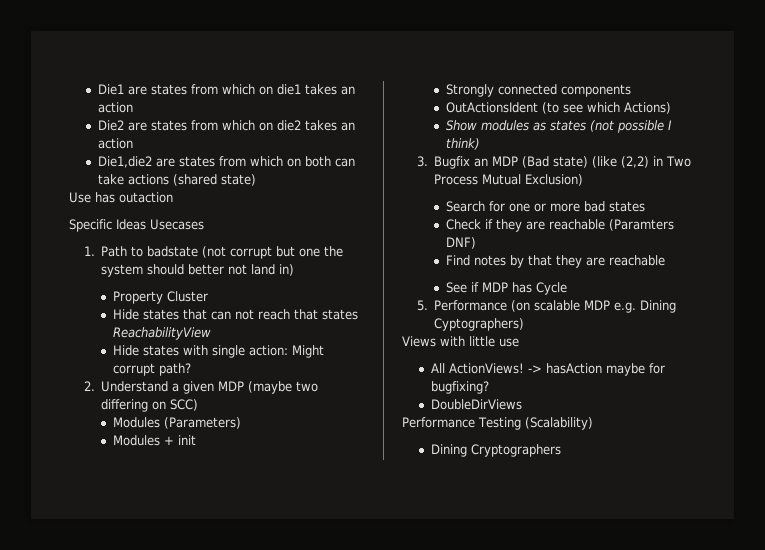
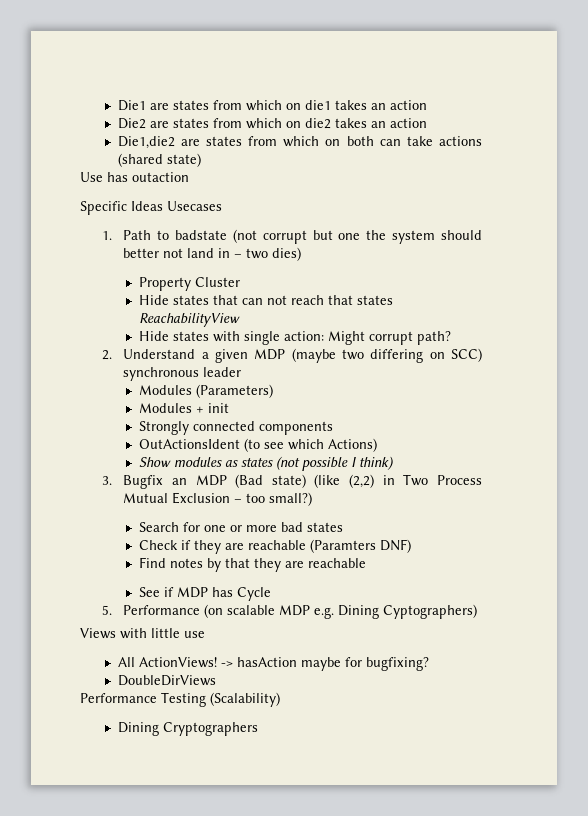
- 1. Path to badstate (not corrupt but one the system should better not land in)
+ 1. Path to badstate (not corrupt but one the system should better not land in – two dies)
- 2. Understand a given MDP (maybe two differing on SCC)
+ 2. Understand a given MDP (maybe two differing on SCC) synchronous leader
- 3. Bugfix an MDP (Bad state) (like (2,2) in Two Process Mutual Exclusion)
+ 3. Bugfix an MDP (Bad state) (like (2,2) in Two Process Mutual Exclusion – too small?)

